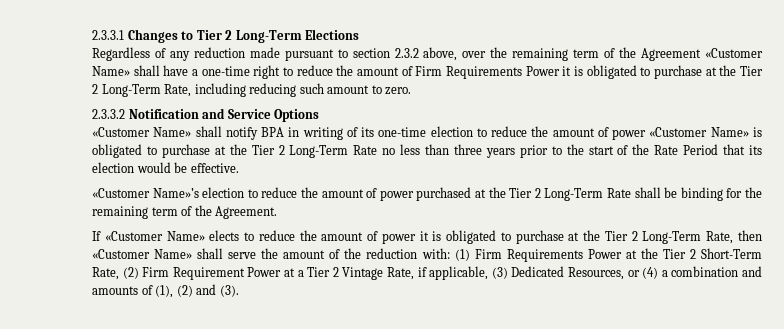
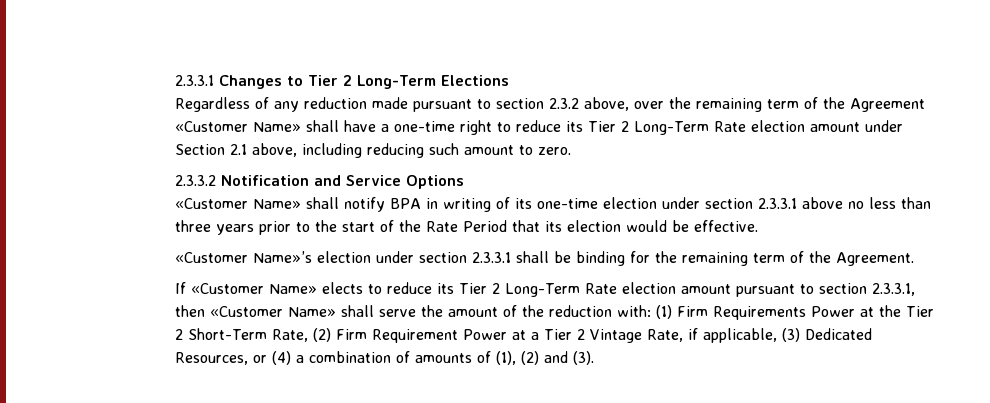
- Regardless of any reduction made pursuant to section 2.3.2 above, over the remaining term of the Agreement «Customer Name» shall have a one-time right to reduce the amount of Firm Requirements Power it is obligated to purchase at the Tier 2 Long-Term Rate, including reducing such amount to zero.
+ Regardless of any reduction made pursuant to section 2.3.2 above, over the remaining term of the Agreement «Customer Name» shall have a one-time right to reduce its Tier 2 Long-Term Rate election amount under Section 2.1 above, including reducing such amount to zero.
- «Customer Name» shall notify BPA in writing of its one-time election to reduce the amount of power «Customer Name» is obligated to purchase at the Tier 2 Long-Term Rate no less than three years prior to the start of the Rate Period that its election would be effective.
+ «Customer Name» shall notify BPA in writing of its one-time election under section 2.3.3.1 above no less than three years prior to the start of the Rate Period that its election would be effective.
- «Customer Name»’s election to reduce the amount of power purchased at the Tier 2 Long-Term Rate shall be binding for the remaining term of the Agreement.
+ «Customer Name»’s election under section 2.3.3.1 shall be binding for the remaining term of the Agreement.
- If «Customer Name» elects to reduce the amount of power it is obligated to purchase at the Tier 2 Long-Term Rate, then «Customer Name» shall serve the amount of the reduction with: (1) Firm Requirements Power at the Tier 2 Short-Term Rate, (2) Firm Requirement Power at a Tier 2 Vintage Rate, if applicable, (3) Dedicated Resources, or (4) a combination and amounts of (1), (2) and (3).
+ If «Customer Name» elects to reduce its Tier 2 Long-Term Rate election amount pursuant to section 2.3.3.1, then «Customer Name» shall serve the amount of the reduction with: (1) Firm Requirements Power at the Tier 2 Short-Term Rate, (2) Firm Requirement Power at a Tier 2 Vintage Rate, if applicable, (3) Dedicated Resources, or (4) a combination of amounts of (1), (2) and (3).

